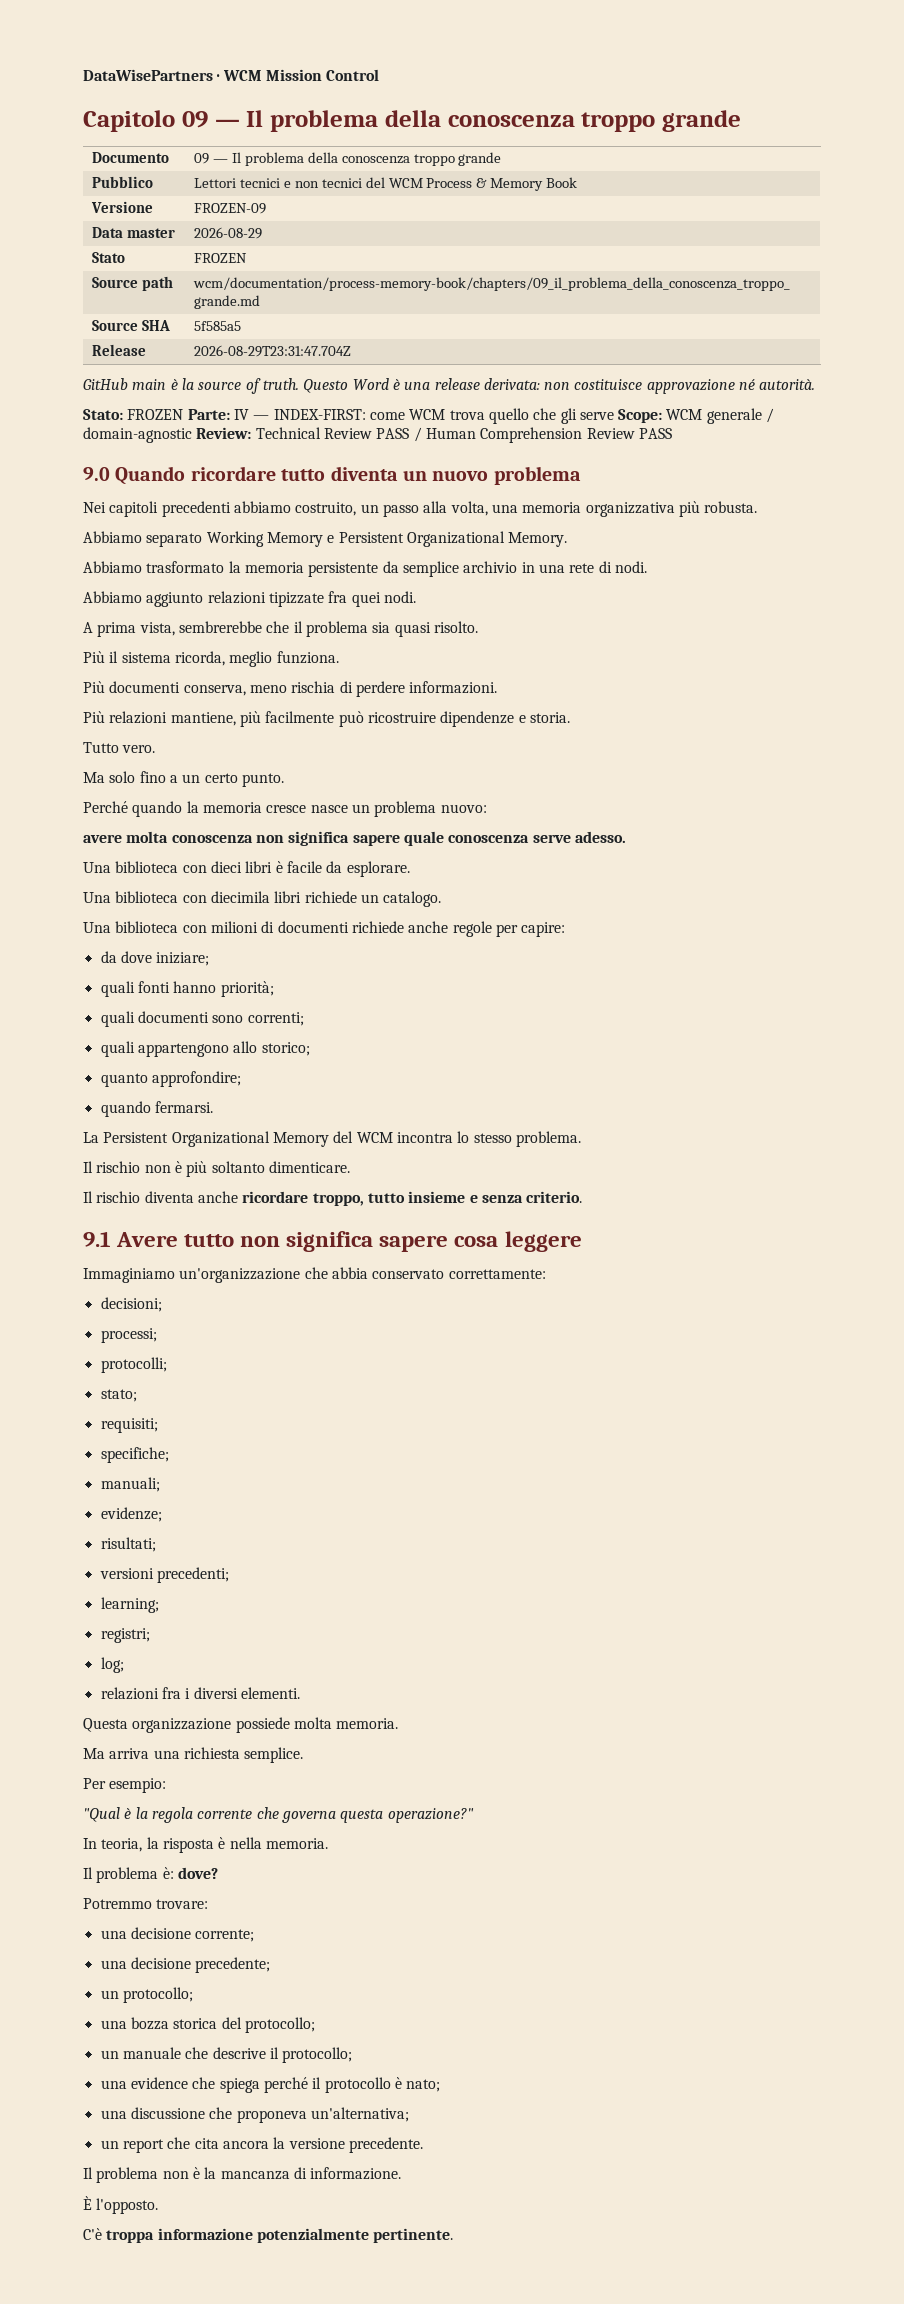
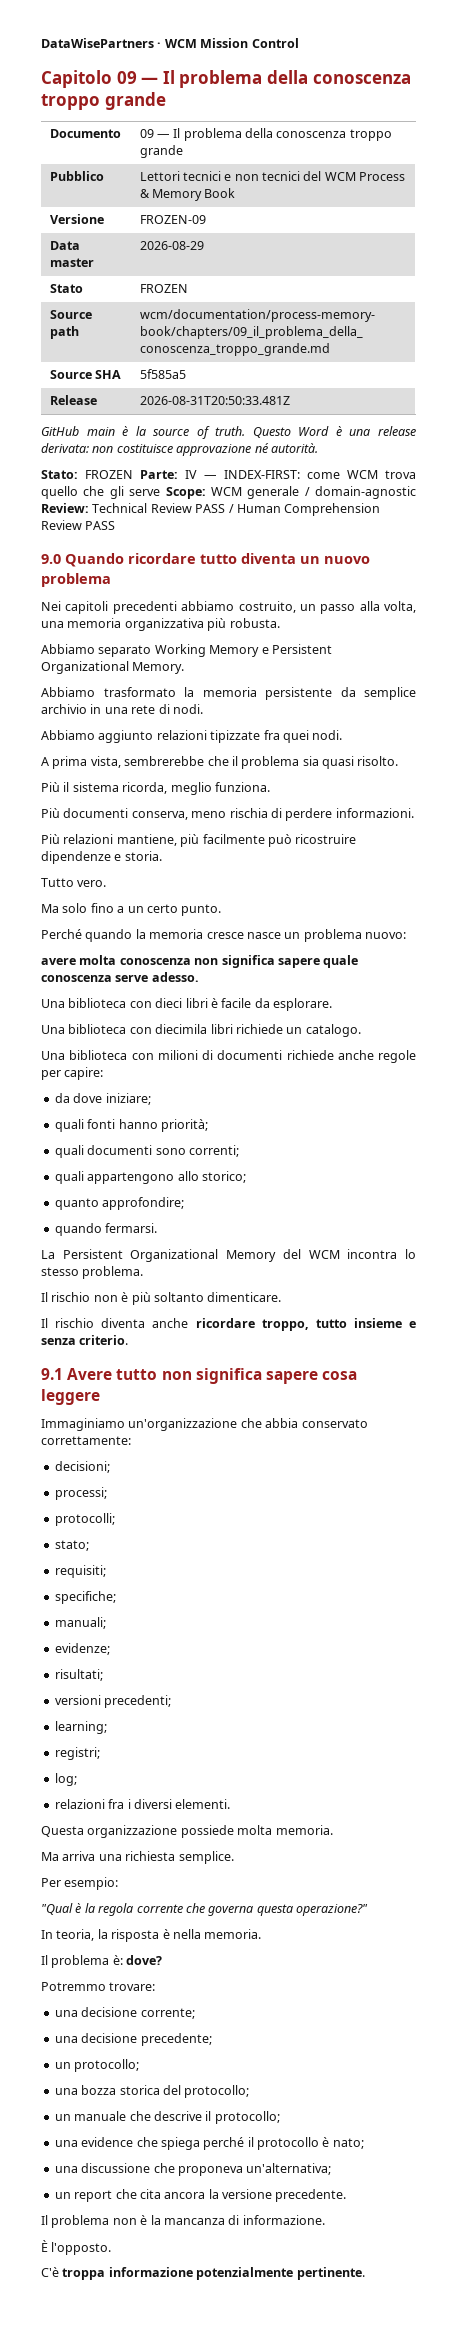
- Release | 2026-08-29T23:31:47.704Z
+ Release | 2026-08-31T20:50:33.481Z

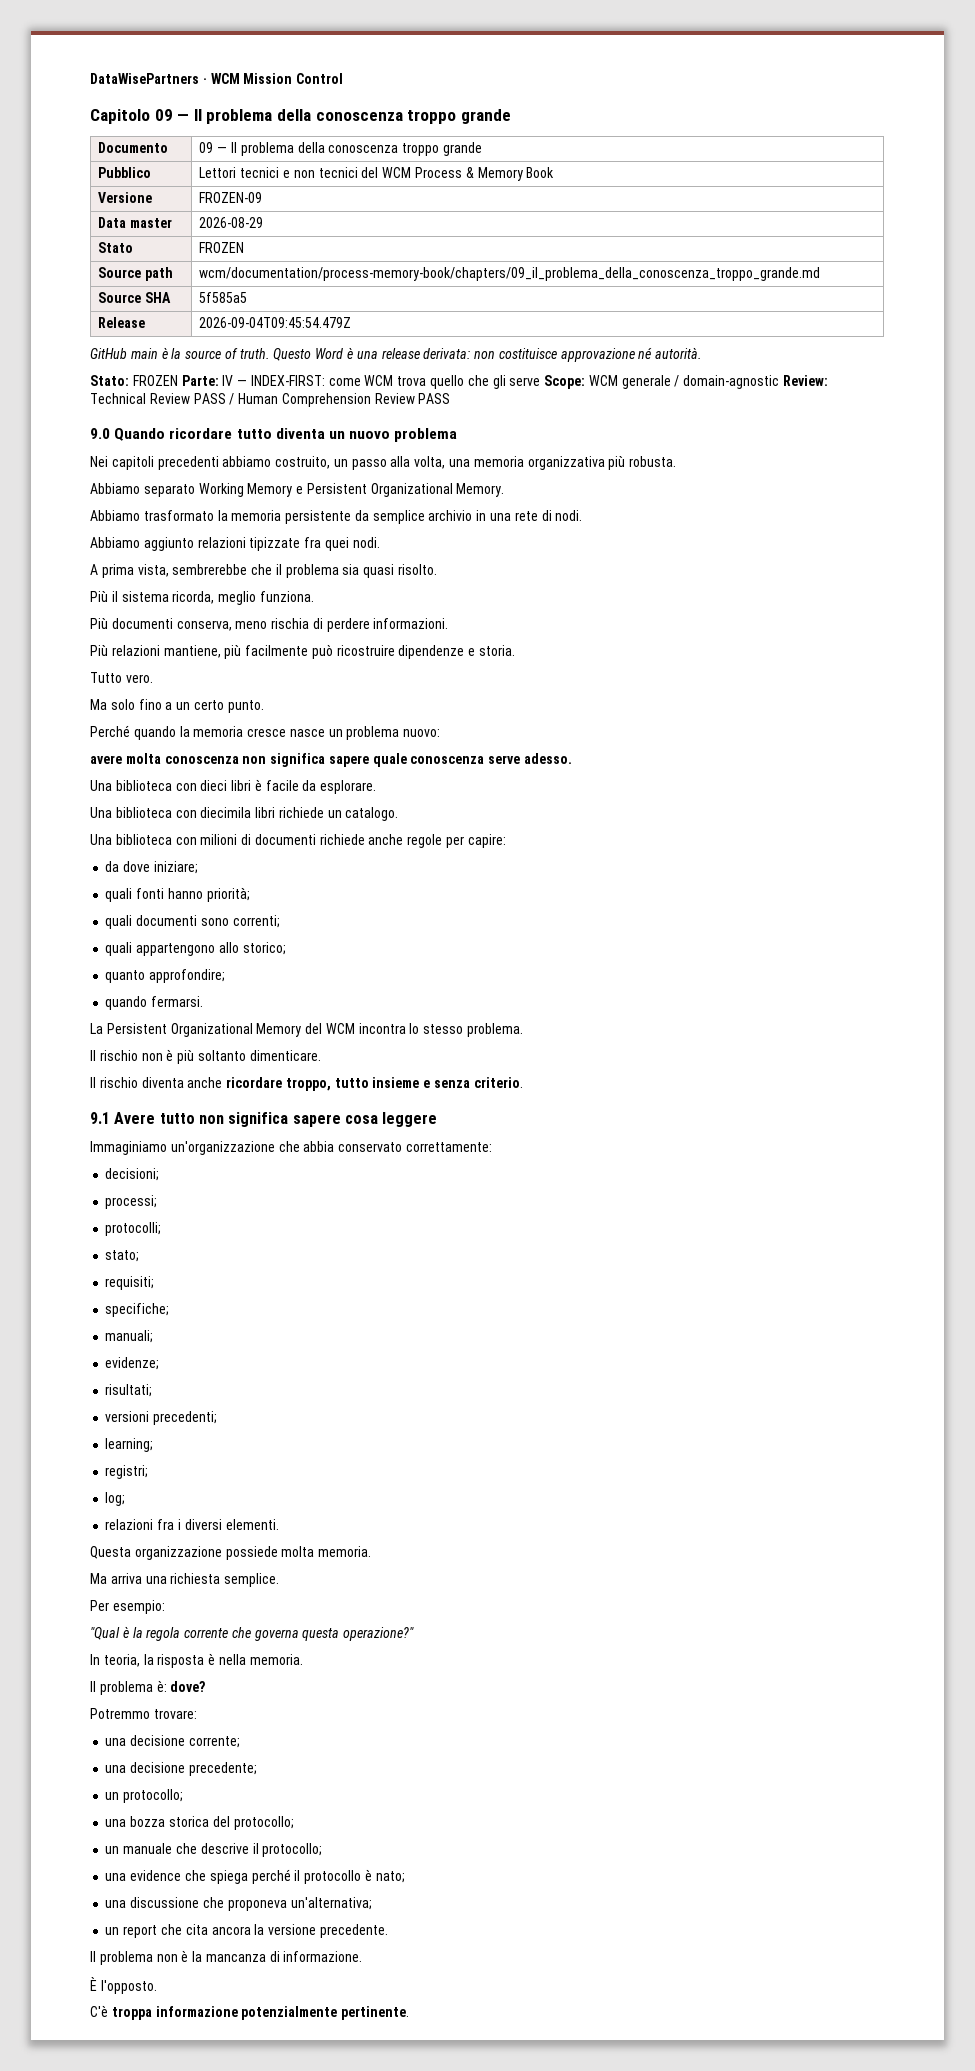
- Release | 2026-08-31T20:50:33.481Z
+ Release | 2026-09-04T09:45:54.479Z

